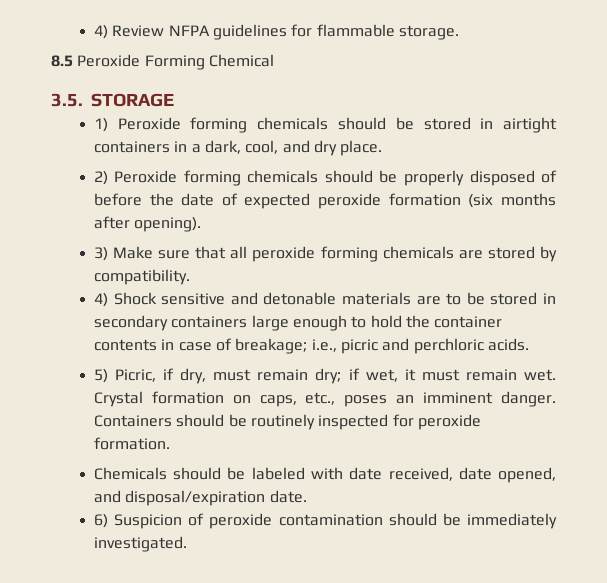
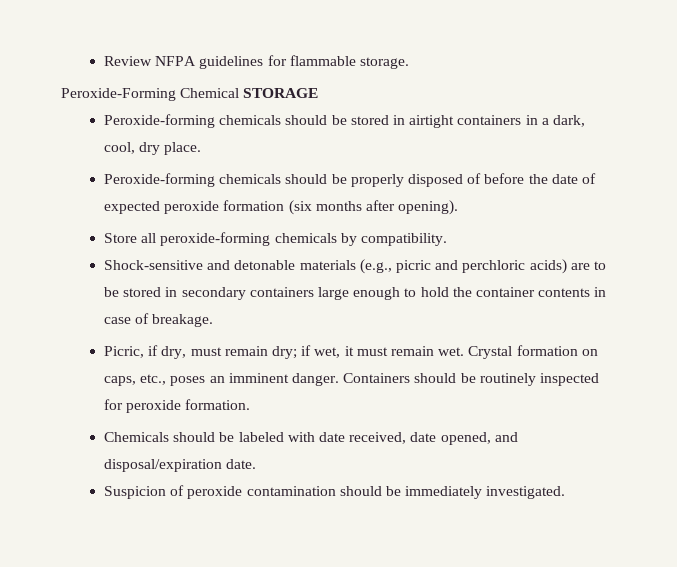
- 4) Review NFPA guidelines for flammable storage.
+ Review NFPA guidelines for flammable storage.
- 8.5 Peroxide Forming Chemical
- 3.5. STORAGE
+ Peroxide-Forming Chemical STORAGE
- 1) Peroxide forming chemicals should be stored in airtight containers in a dark, cool, and dry place.
+ Peroxide-forming chemicals should be stored in airtight containers in a dark, cool, dry place.
- 2) Peroxide forming chemicals should be properly disposed of before the date of expected peroxide formation (six months after opening).
+ Peroxide-forming chemicals should be properly disposed of before the date of expected peroxide formation (six months after opening).
- 3) Make sure that all peroxide forming chemicals are stored by compatibility.
- 4) Shock sensitive and detonable materials are to be stored in secondary containers large enough to hold the container contents in case of breakage; i.e., picric and perchloric acids.
- 5) Picric, if dry, must remain dry; if wet, it must remain wet.
+ Store all peroxide-forming chemicals by compatibility.
+ Shock-sensitive and detonable materials (e.g., picric and perchloric acids) are to be stored in secondary containers large enough to hold the container contents in case of breakage.
+ Picric, if dry, must remain dry; if wet, it must remain wet.
- 6) Suspicion of peroxide contamination should be immediately investigated.
+ Suspicion of peroxide contamination should be immediately investigated.

